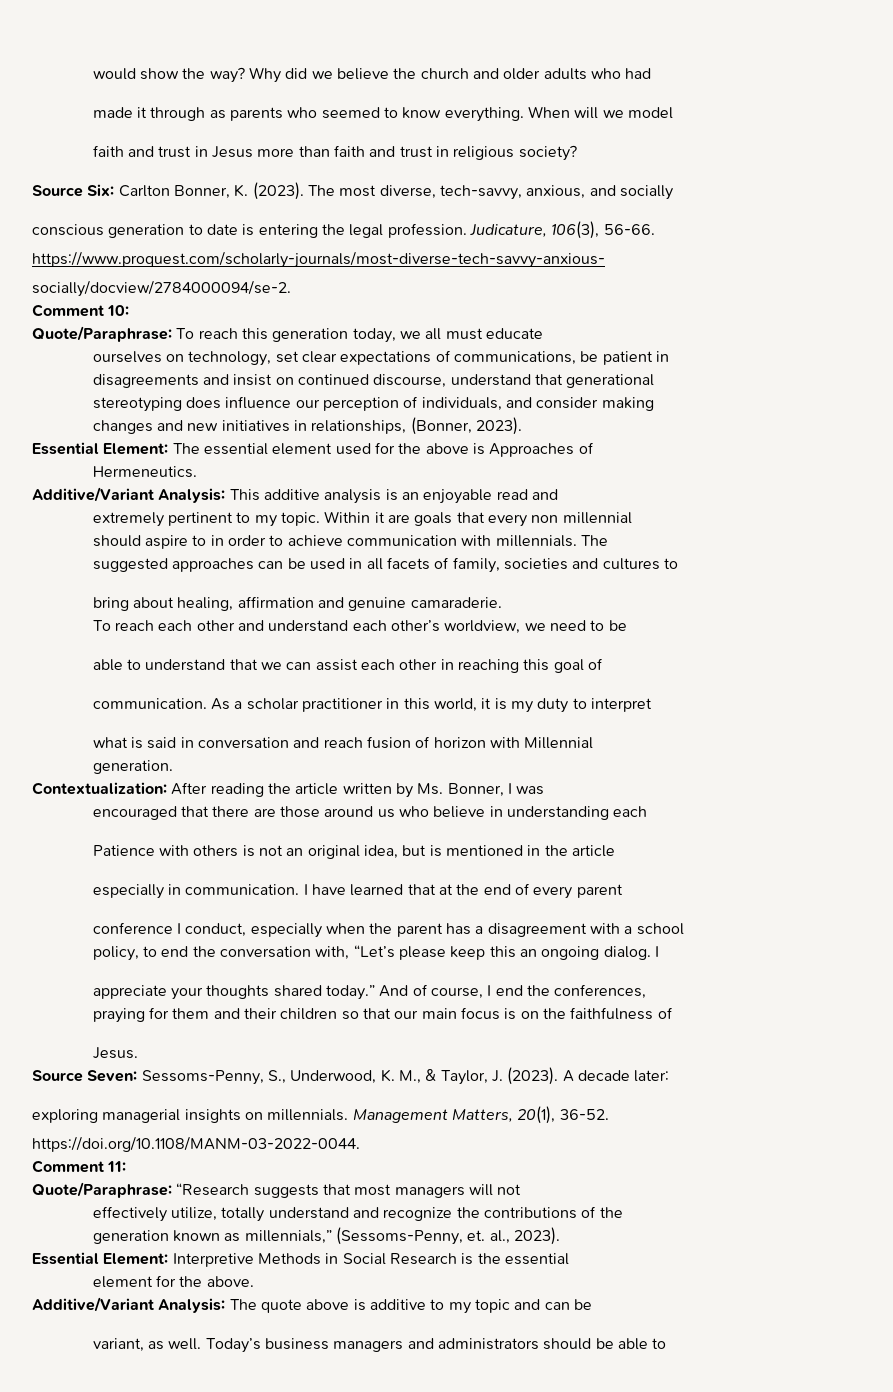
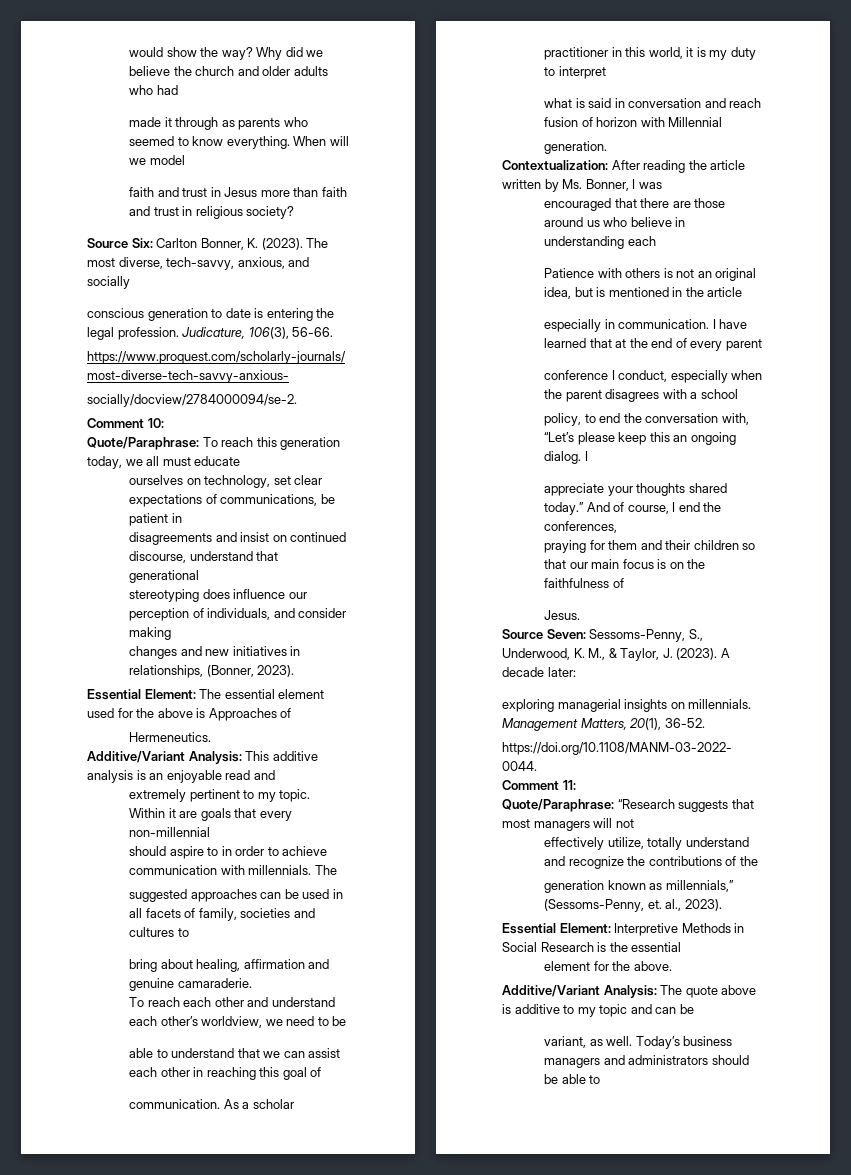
- Within it are goals that every non millennial
+ Within it are goals that every non-millennial
- conference I conduct, especially when the parent has a disagreement with a school
+ conference I conduct, especially when the parent disagrees with a school

